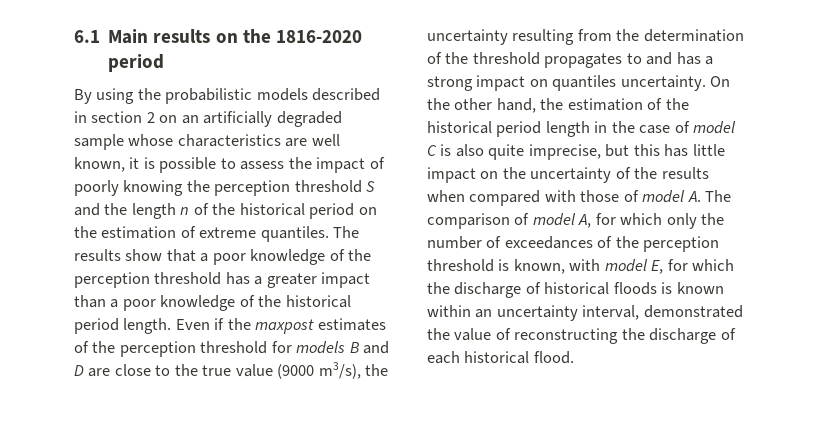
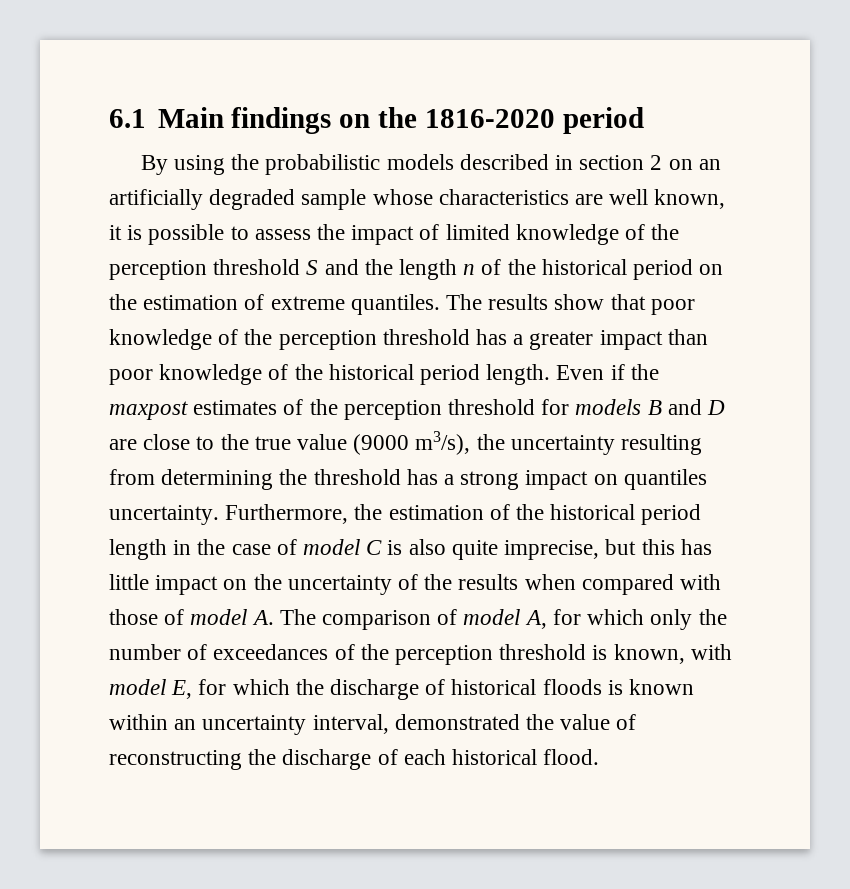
- 6.1 Main results on the 1816-2020 period
+ 6.1 Main findings on the 1816-2020 period
- By using the probabilistic models described in section 2 on an artificially degraded sample whose characteristics are well known, it is possible to assess the impact of poorly knowing the perception threshold S and the length n of the historical period on the estimation of extreme quantiles.
+ By using the probabilistic models described in section 2 on an artificially degraded sample whose characteristics are well known, it is possible to assess the impact of limited knowledge of the perception threshold S and the length n of the historical period on the estimation of extreme quantiles.
- The results show that a poor knowledge of the perception threshold has a greater impact than a poor knowledge of the historical period length.
+ The results show that poor knowledge of the perception threshold has a greater impact than poor knowledge of the historical period length.
- Even if the maxpost estimates of the perception threshold for models B and D are close to the true value (9000 m3/s), the uncertainty resulting from the determination of the threshold propagates to and has a strong impact on quantiles uncertainty.
+ Even if the maxpost estimates of the perception threshold for models B and D are close to the true value (9000 m3/s), the uncertainty resulting from determining the threshold has a strong impact on quantiles uncertainty.
- On the other hand, the estimation of the historical period length in the case of model C is also quite imprecise, but this has little impact on the uncertainty of the results when compared with those of model A. The comparison of model A, for which only the number of exceedances of the perception threshold is known, with model E, for which the discharge of historical floods is known within an uncertainty interval, demonstrated the value of reconstructing the discharge of each historical flood.
+ Furthermore, the estimation of the historical period length in the case of model C is also quite imprecise, but this has little impact on the uncertainty of the results when compared with those of model A. The comparison of model A, for which only the number of exceedances of the perception threshold is known, with model E, for which the discharge of historical floods is known within an uncertainty interval, demonstrated the value of reconstructing the discharge of each historical flood.

